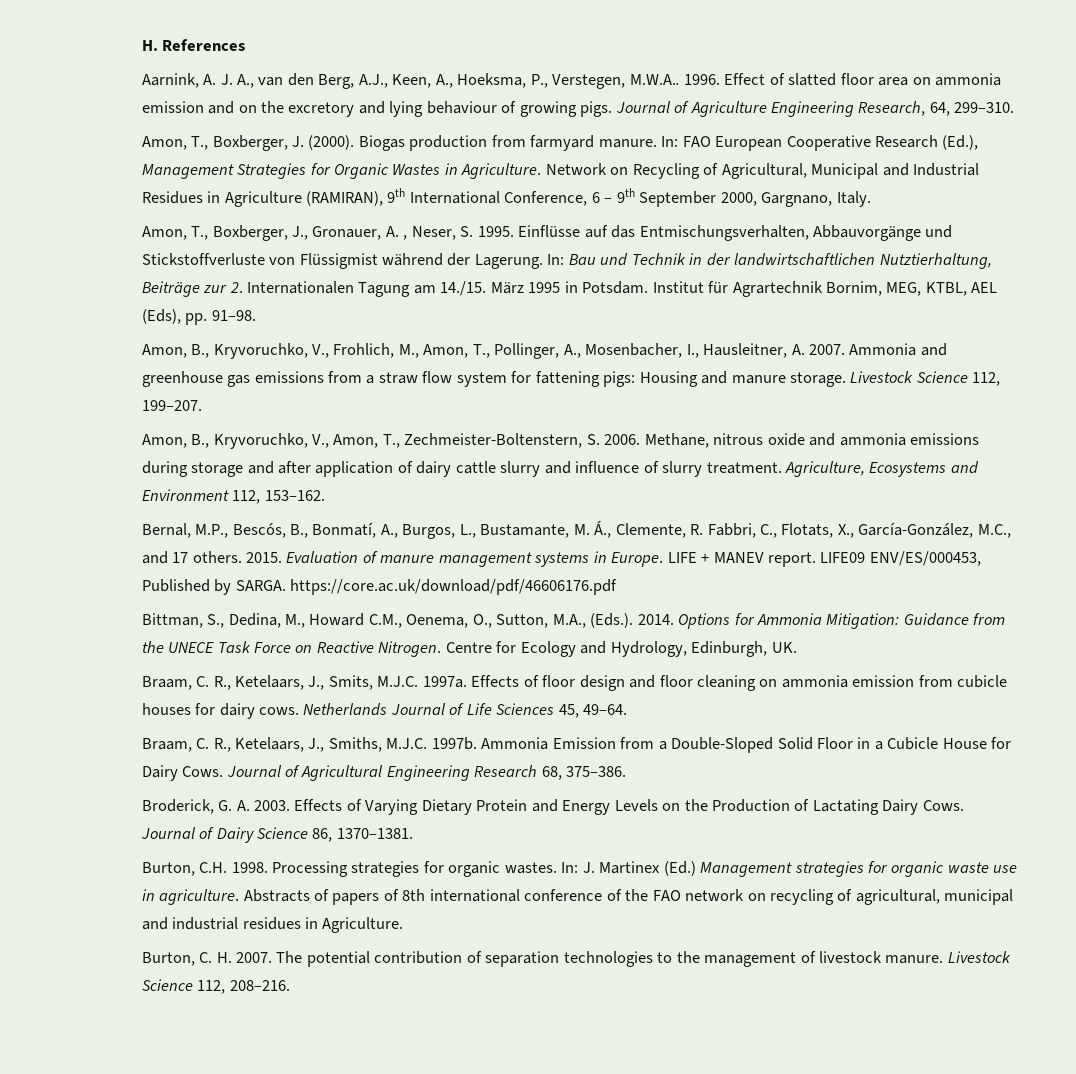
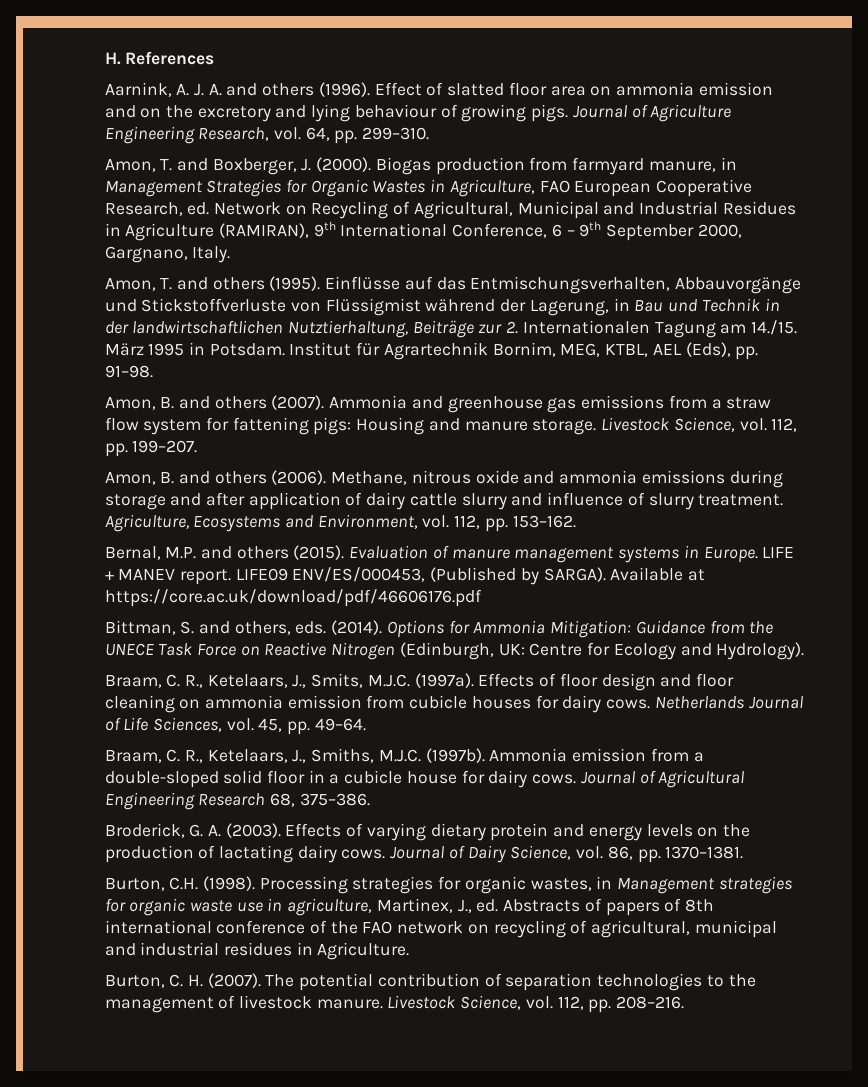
- Aarnink, A. J. A., van den Berg, A.J., Keen, A., Hoeksma, P., Verstegen, M.W.A.. 1996.
+ Aarnink, A. J. A. and others (1996).
- Journal of Agriculture Engineering Research, 64, 299–310.
+ Journal of Agriculture Engineering Research, vol. 64, pp. 299–310.
- Amon, T., Boxberger, J. (2000).
+ Amon, T. and Boxberger, J. (2000).
- Biogas production from farmyard manure. In: FAO European Cooperative Research (Ed.), Management Strategies for Organic Wastes in Agriculture. Network on Recycling of Agricultural, Municipal and Industrial Residues in Agriculture (RAMIRAN), 9th International Conference, 6 – 9th September 2000, Gargnano, Italy.
+ Biogas production from farmyard manure, in Management Strategies for Organic Wastes in Agriculture, FAO European Cooperative Research, ed. Network on Recycling of Agricultural, Municipal and Industrial Residues in Agriculture (RAMIRAN), 9th International Conference, 6 – 9th September 2000, Gargnano, Italy.
- Amon, T., Boxberger, J., Gronauer, A. , Neser, S. 1995.
+ Amon, T. and others (1995).
- Einflüsse auf das Entmischungsverhalten, Abbauvorgänge und Stickstoffverluste von Flüssigmist während der Lagerung. In: Bau und Technik in der landwirtschaftlichen Nutztierhaltung, Beiträge zur 2. Internationalen Tagung am 14./15. März 1995 in Potsdam.
+ Einflüsse auf das Entmischungsverhalten, Abbauvorgänge und Stickstoffverluste von Flüssigmist während der Lagerung, in Bau und Technik in der landwirtschaftlichen Nutztierhaltung, Beiträge zur 2. Internationalen Tagung am 14./15. März 1995 in Potsdam.
- Amon, B., Kryvoruchko, V., Frohlich, M., Amon, T., Pollinger, A., Mosenbacher, I., Hausleitner, A. 2007.
+ Amon, B. and others (2007).
- Livestock Science 112, 199–207.
- Amon, B., Kryvoruchko, V., Amon, T., Zechmeister-Boltenstern, S. 2006.
+ Livestock Science, vol. 112, pp. 199–207.
+ Amon, B. and others (2006).
- Agriculture, Ecosystems and Environment 112, 153–162.
- Bernal, M.P., Bescós, B., Bonmatí, A., Burgos, L., Bustamante, M. Á., Clemente, R. Fabbri, C., Flotats, X., García-González, M.C., and 17 others. 2015.
+ Agriculture, Ecosystems and Environment, vol. 112, pp. 153–162.
+ Bernal, M.P. and others (2015).
- LIFE09 ENV/ES/000453, Published by SARGA. https://core.ac.uk/download/pdf/46606176.pdf
- Bittman, S., Dedina, M., Howard C.M., Oenema, O., Sutton, M.A., (Eds.). 2014.
+ LIFE09 ENV/ES/000453, (Published by SARGA). Available at https://core.ac.uk/download/pdf/46606176.pdf
+ Bittman, S. and others, eds. (2014).
- Options for Ammonia Mitigation: Guidance from the UNECE Task Force on Reactive Nitrogen. Centre for Ecology and Hydrology, Edinburgh, UK.
+ Options for Ammonia Mitigation: Guidance from the UNECE Task Force on Reactive Nitrogen (Edinburgh, UK: Centre for Ecology and Hydrology).
- Braam, C. R., Ketelaars, J., Smits, M.J.C. 1997a.
+ Braam, C. R., Ketelaars, J., Smits, M.J.C. (1997a).
- Netherlands Journal of Life Sciences 45, 49–64.
+ Netherlands Journal of Life Sciences, vol. 45, pp. 49–64.
- Braam, C. R., Ketelaars, J., Smiths, M.J.C. 1997b. Ammonia Emission from a Double-Sloped Solid Floor in a Cubicle House for Dairy Cows.
+ Braam, C. R., Ketelaars, J., Smiths, M.J.C. (1997b). Ammonia emission from a double-sloped solid floor in a cubicle house for dairy cows.
- Broderick, G. A. 2003. Effects of Varying Dietary Protein and Energy Levels on the Production of Lactating Dairy Cows. Journal of Dairy Science 86, 1370–1381.
+ Broderick, G. A. (2003). Effects of varying dietary protein and energy levels on the production of lactating dairy cows. Journal of Dairy Science, vol. 86, pp. 1370–1381.
- Burton, C.H. 1998.
+ Burton, C.H. (1998).
- Processing strategies for organic wastes. In: J. Martinex (Ed.) Management strategies for organic waste use in agriculture. Abstracts of papers of 8th international conference of the FAO network on recycling of agricultural, municipal and industrial residues in Agriculture.
+ Processing strategies for organic wastes, in Management strategies for organic waste use in agriculture, Martinex, J., ed. Abstracts of papers of 8th international conference of the FAO network on recycling of agricultural, municipal and industrial residues in Agriculture.
- Burton, C. H. 2007.
+ Burton, C. H. (2007).
- Livestock Science 112, 208–216.
+ Livestock Science, vol. 112, pp. 208–216.

